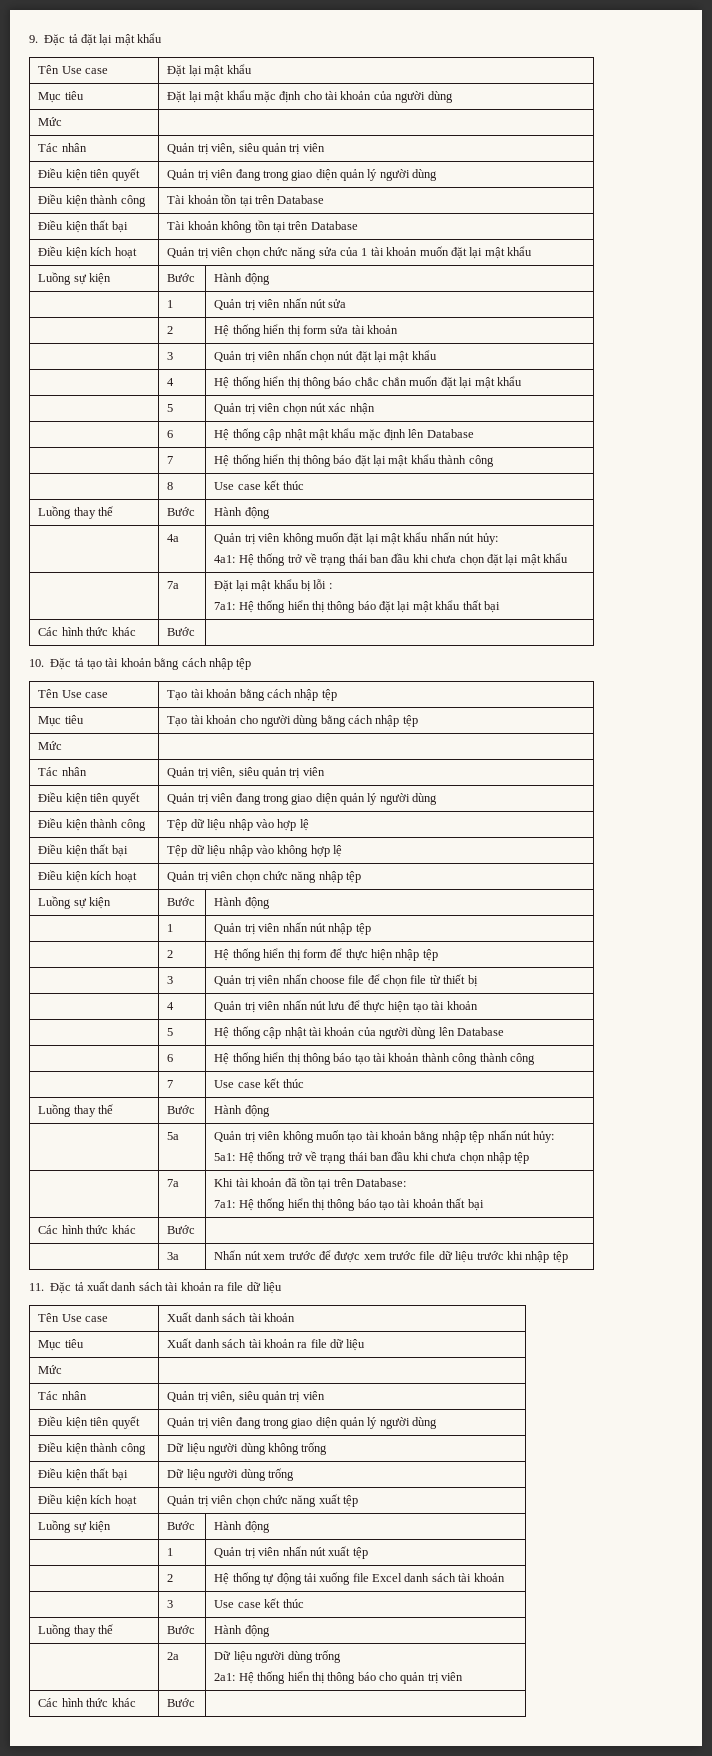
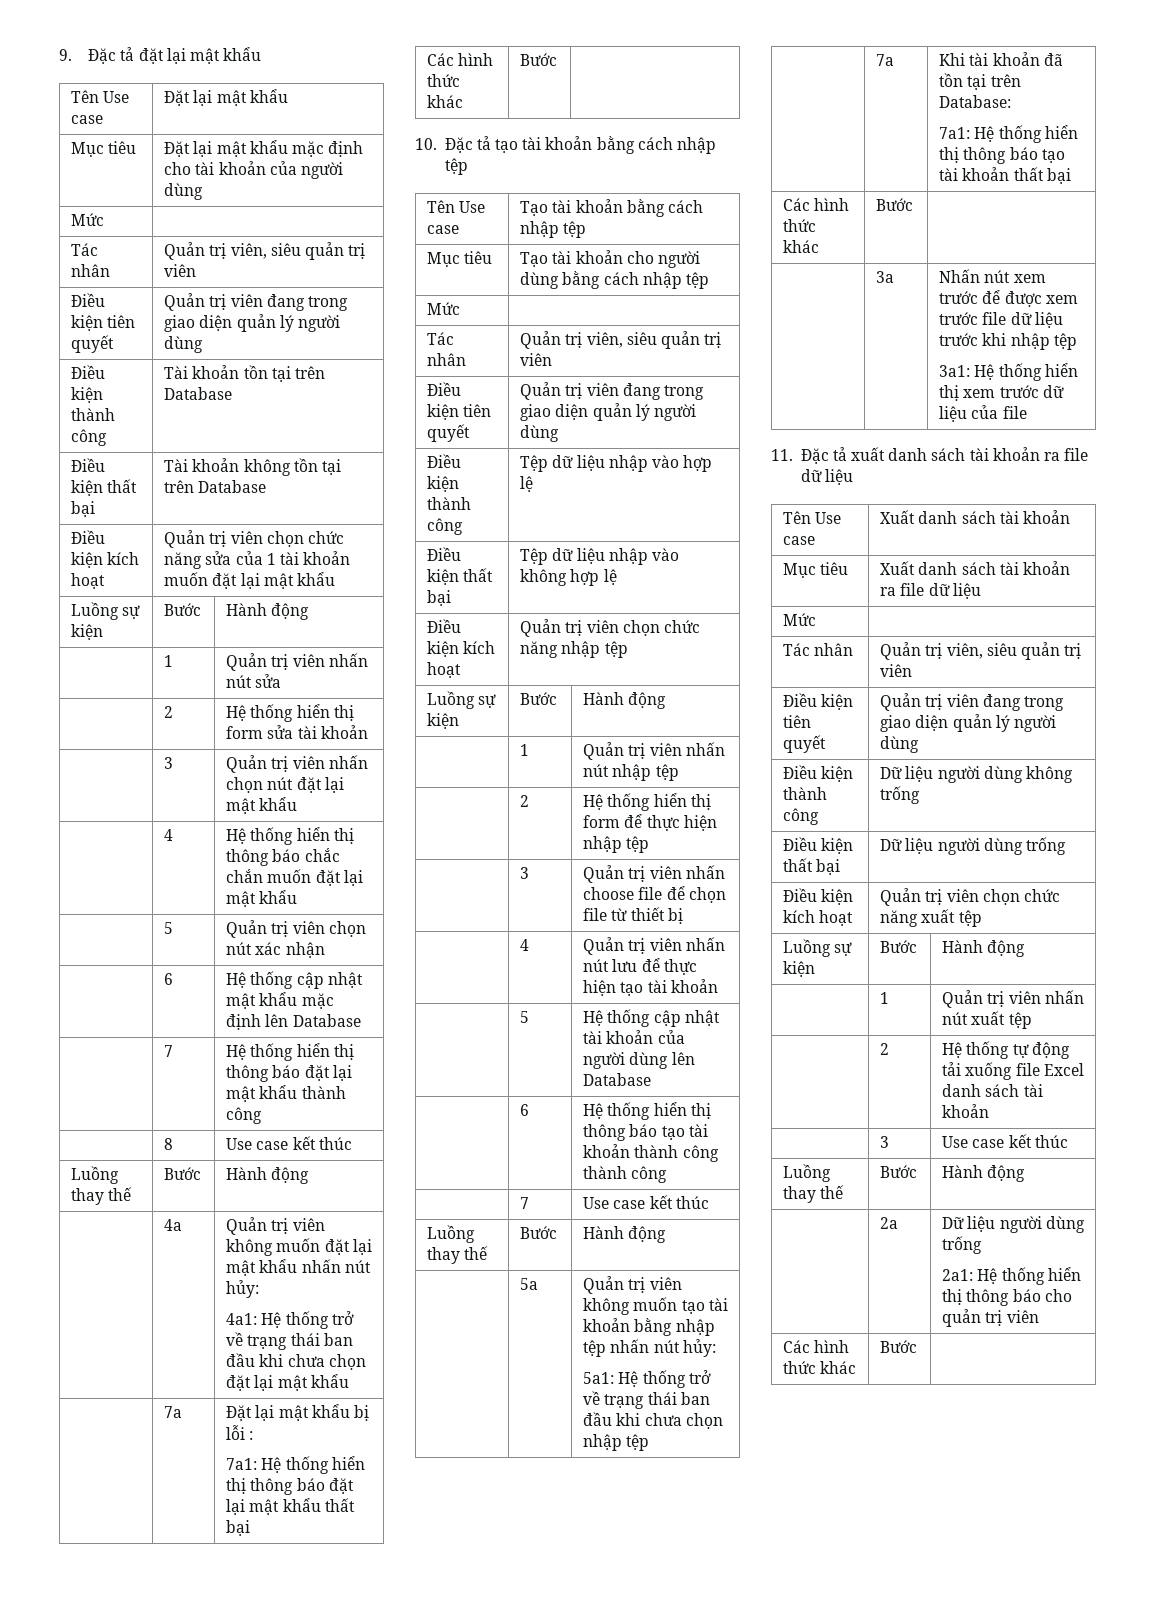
  | 3a | Nhấn nút xem trước để được xem trước file dữ liệu trước khi nhập tệp
+ 3a1: Hệ thống hiển thị xem trước dữ liệu của file

